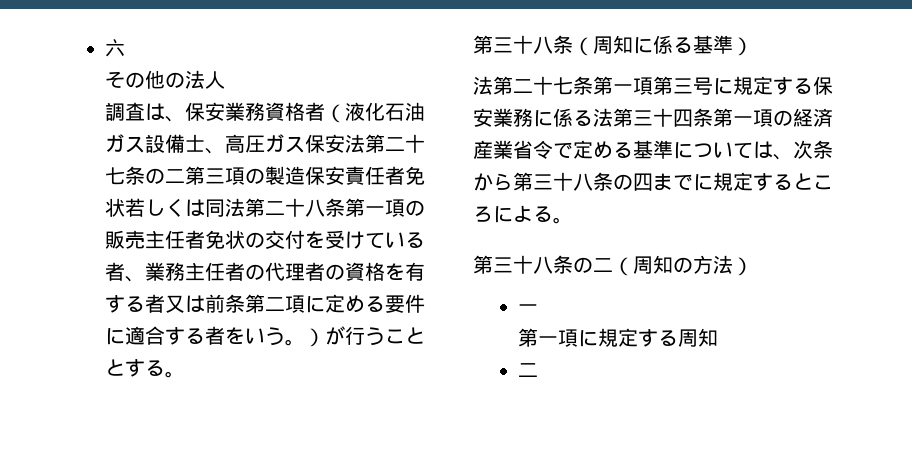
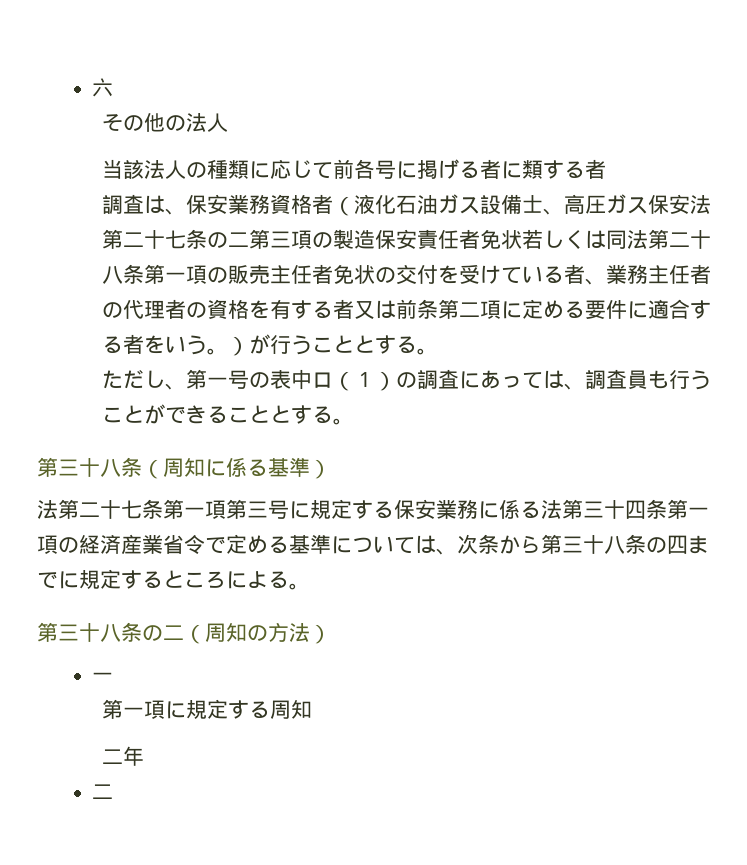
+ 当該法人の種類に応じて前各号に掲げる者に類する者
+ ただし、第一号の表中ロ（１）の調査にあっては、調査員も行うことができることとする。
+ 二年

